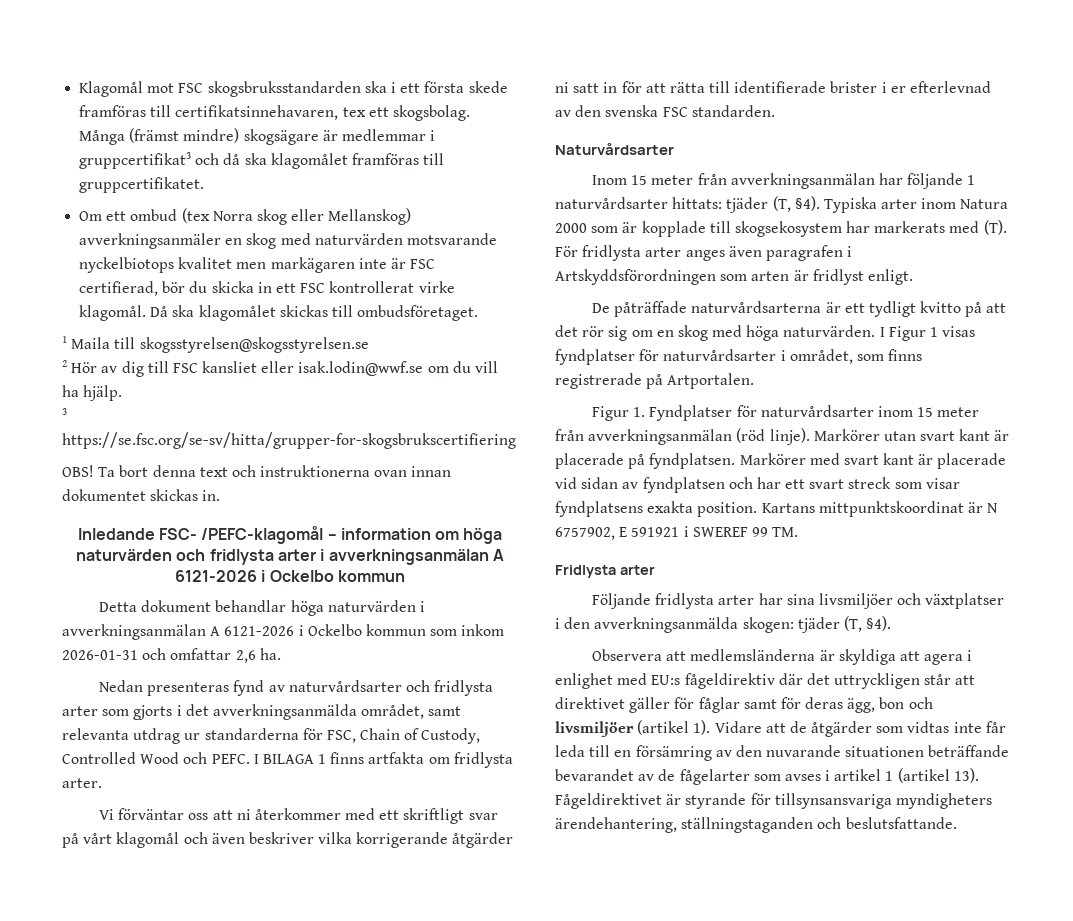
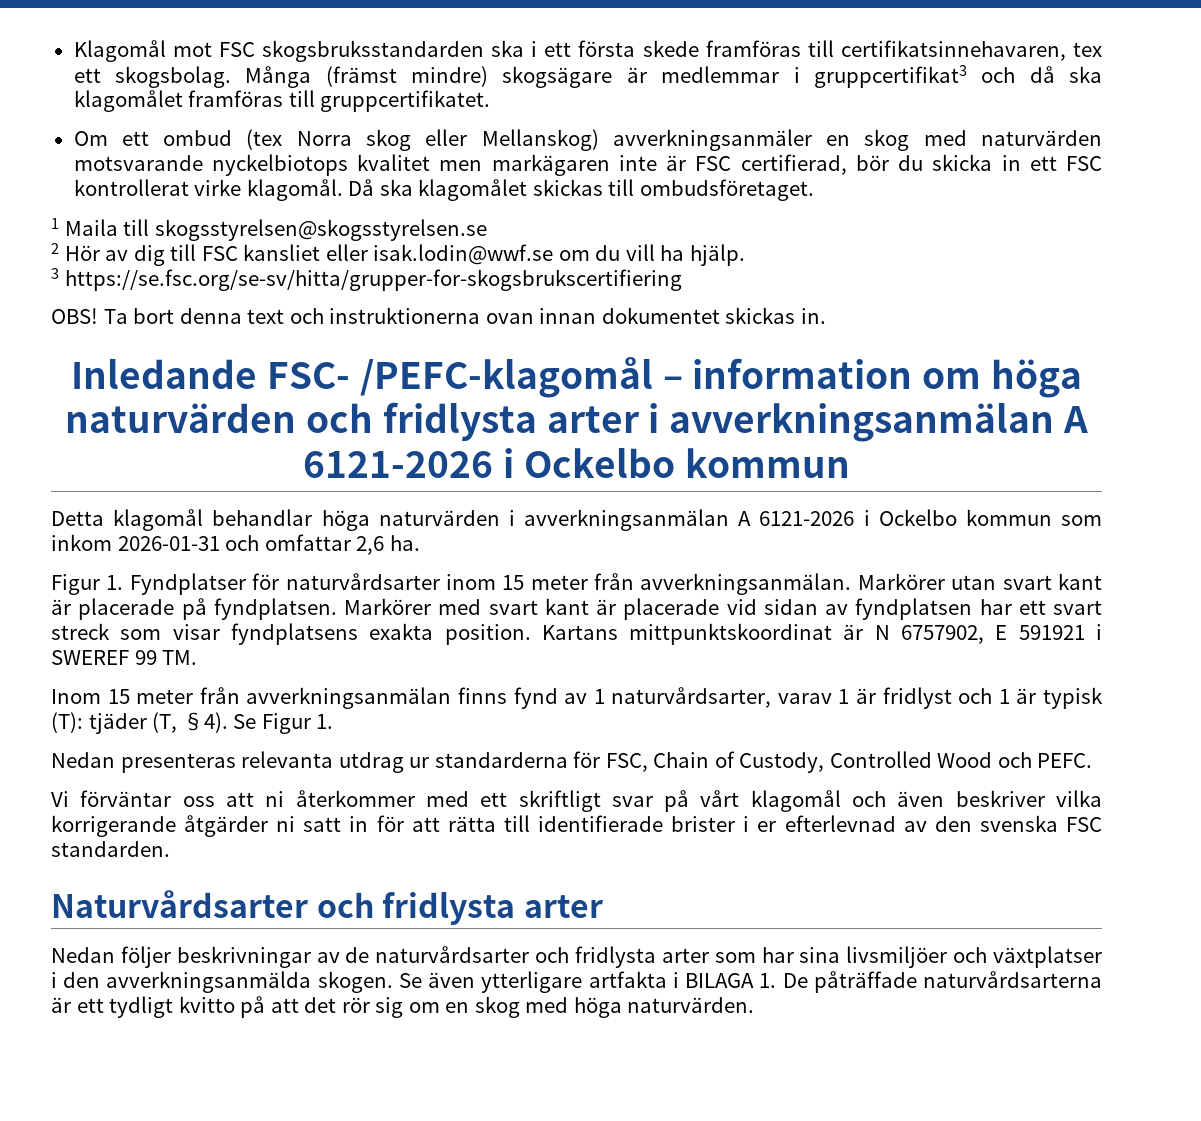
- Detta dokument behandlar höga naturvärden i avverkningsanmälan A 6121-2026 i Ockelbo kommun som inkom 2026-01-31 och omfattar 2,6 ha.
+ Detta klagomål behandlar höga naturvärden i avverkningsanmälan A 6121-2026 i Ockelbo kommun som inkom 2026-01-31 och omfattar 2,6 ha.
- Nedan presenteras fynd av naturvårdsarter och fridlysta arter som gjorts i det avverkningsanmälda området, samt relevanta utdrag ur standarderna för FSC, Chain of Custody, Controlled Wood och PEFC. I BILAGA 1 finns artfakta om fridlysta arter.
+ Figur 1. Fyndplatser för naturvårdsarter inom 15 meter från avverkningsanmälan. Markörer utan svart kant är placerade på fyndplatsen. Markörer med svart kant är placerade vid sidan av fyndplatsen har ett svart streck som visar fyndplatsens exakta position. Kartans mittpunktskoordinat är N 6757902, E 591921 i SWEREF 99 TM.
+ Inom 15 meter från avverkningsanmälan finns fynd av 1 naturvårdsarter, varav 1 är fridlyst och 1 är typisk (T): tjäder (T, §4). Se Figur 1.
+ Nedan presenteras relevanta utdrag ur standarderna för FSC, Chain of Custody, Controlled Wood och PEFC.
- Naturvårdsarter
- Inom 15 meter från avverkningsanmälan har följande 1 naturvårdsarter hittats: tjäder (T, §4). Typiska arter inom Natura 2000 som är kopplade till skogsekosystem har markerats med (T). För fridlysta arter anges även paragrafen i Artskyddsförordningen som arten är fridlyst enligt.
- De påträffade naturvårdsarterna är ett tydligt kvitto på att det rör sig om en skog med höga naturvärden. I Figur 1 visas fyndplatser för naturvårdsarter i området, som finns registrerade på Artportalen.
- Figur 1. Fyndplatser för naturvårdsarter inom 15 meter från avverkningsanmälan (röd linje). Markörer utan svart kant är placerade på fyndplatsen. Markörer med svart kant är placerade vid sidan av fyndplatsen och har ett svart streck som visar fyndplatsens exakta position. Kartans mittpunktskoordinat är N 6757902, E 591921 i SWEREF 99 TM.
- Fridlysta arter
- Följande fridlysta arter har sina livsmiljöer och växtplatser i den avverkningsanmälda skogen: tjäder (T, §4).
- Observera att medlemsländerna är skyldiga att agera i enlighet med EU:s fågeldirektiv där det uttryckligen står att direktivet gäller för fåglar samt för deras ägg, bon och livsmiljöer (artikel 1). Vidare att de åtgärder som vidtas inte får leda till en försämring av den nuvarande situationen beträffande bevarandet av de fågelarter som avses i artikel 1 (artikel 13). Fågeldirektivet är styrande för tillsynsansvariga myndigheters ärendehantering, ställningstaganden och beslutsfattande.
+ Naturvårdsarter och fridlysta arter
+ Nedan följer beskrivningar av de naturvårdsarter och fridlysta arter som har sina livsmiljöer och växtplatser i den avverkningsanmälda skogen. Se även ytterligare artfakta i BILAGA 1. De påträffade naturvårdsarterna är ett tydligt kvitto på att det rör sig om en skog med höga naturvärden.

